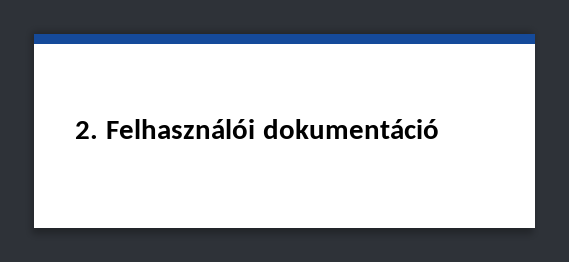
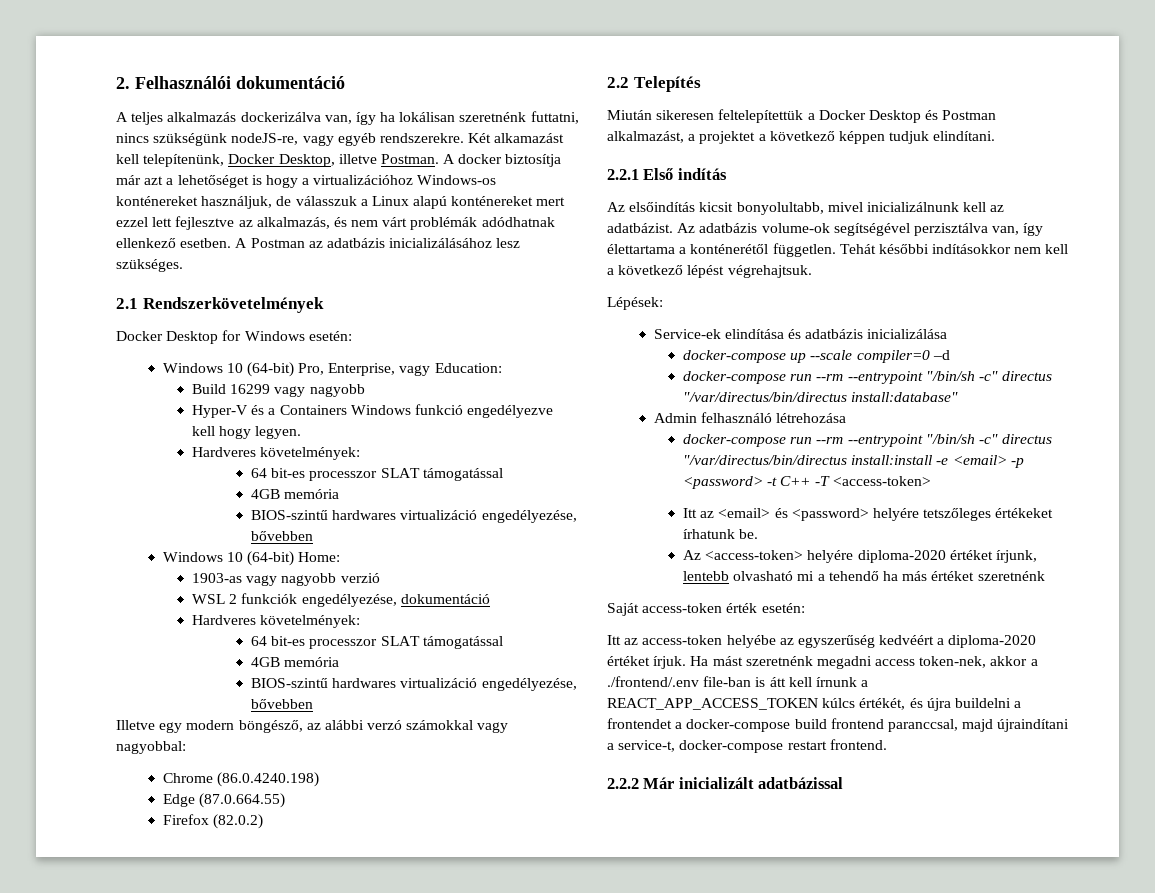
+ A teljes alkalmazás dockerizálva van, így ha lokálisan szeretnénk futtatni, nincs szükségünk nodeJS-re, vagy egyéb rendszerekre. Két alkamazást kell telepítenünk, Docker Desktop, illetve Postman. A docker biztosítja már azt a lehetőséget is hogy a virtualizációhoz Windows-os konténereket használjuk, de válasszuk a Linux alapú konténereket mert ezzel lett fejlesztve az alkalmazás, és nem várt problémák adódhatnak ellenkező esetben. A Postman az adatbázis inicializálásához lesz szükséges.
+ 2.1 Rendszerkövetelmények
+ Docker Desktop for Windows esetén:
+ Windows 10 (64-bit) Pro, Enterprise, vagy Education:
+ Build 16299 vagy nagyobb
+ Hyper-V és a Containers Windows funkció engedélyezve kell hogy legyen.
+ Hardveres követelmények:
+ 64 bit-es processzor SLAT támogatással
+ 4GB memória
+ BIOS-szintű hardwares virtualizáció engedélyezése, bővebben
+ Windows 10 (64-bit) Home:
+ 1903-as vagy nagyobb verzió
+ WSL 2 funkciók engedélyezése, dokumentáció
+ Hardveres követelmények:
+ 64 bit-es processzor SLAT támogatással
+ 4GB memória
+ BIOS-szintű hardwares virtualizáció engedélyezése, bővebben
+ Illetve egy modern böngésző, az alábbi verzó számokkal vagy nagyobbal:
+ Chrome (86.0.4240.198)
+ Edge (87.0.664.55)
+ Firefox (82.0.2)
+ 2.2 Telepítés
+ Miután sikeresen feltelepítettük a Docker Desktop és Postman alkalmazást, a projektet a következő képpen tudjuk elindítani.
+ 2.2.1 Első indítás
+ Az elsőindítás kicsit bonyolultabb, mivel inicializálnunk kell az adatbázist. Az adatbázis volume-ok segítségével perzisztálva van, így élettartama a konténerétől független. Tehát későbbi indításokkor nem kell a következő lépést végrehajtsuk.
+ Lépések:
+ Service-ek elindítása és adatbázis inicializálása
+ docker-compose up --scale compiler=0 –d
+ docker-compose run --rm --entrypoint "/bin/sh -c" directus "/var/directus/bin/directus install:database"
+ Admin felhasználó létrehozása
+ docker-compose run --rm --entrypoint "/bin/sh -c" directus "/var/directus/bin/directus install:install -e <email> -p <password> -t C++ -T <access-token>
+ Itt az <email> és <password> helyére tetszőleges értékeket írhatunk be.
+ Az <access-token> helyére diploma-2020 értéket írjunk, lentebb olvasható mi a tehendő ha más értéket szeretnénk
+ Saját access-token érték esetén:
+ Itt az access-token helyébe az egyszerűség kedvéért a diploma-2020 értéket írjuk. Ha mást szeretnénk megadni access token-nek, akkor a ./frontend/.env file-ban is átt kell írnunk a REACT_APP_ACCESS_TOKEN kúlcs értékét, és újra buildelni a frontendet a docker-compose build frontend paranccsal, majd újraindítani a service-t, docker-compose restart frontend.
+ 2.2.2 Már inicializált adatbázissal

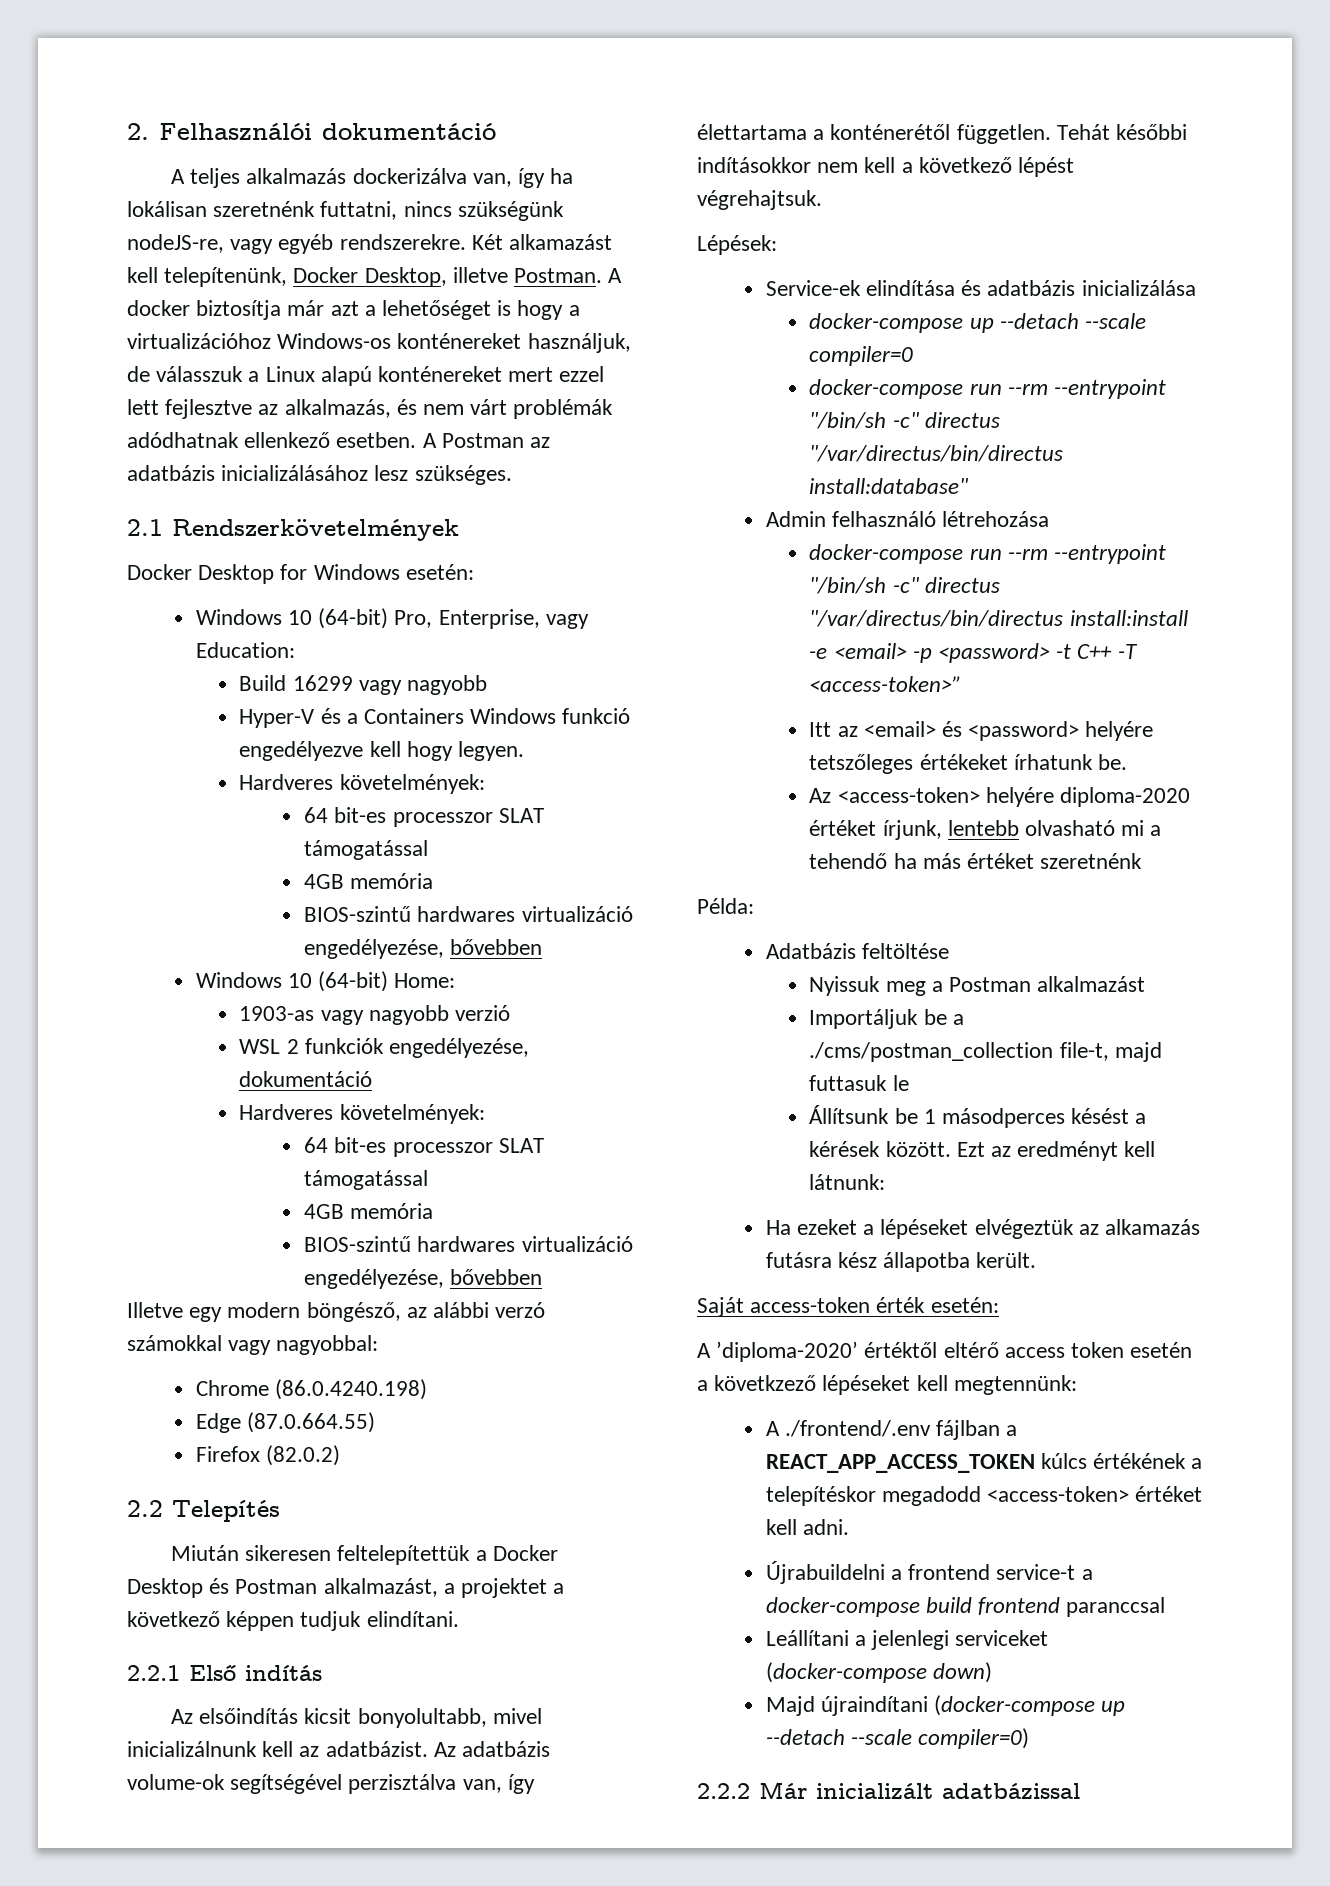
- docker-compose up --scale compiler=0 –d
+ docker-compose up --detach --scale compiler=0
- docker-compose run --rm --entrypoint "/bin/sh -c" directus "/var/directus/bin/directus install:install -e <email> -p <password> -t C++ -T <access-token>
+ docker-compose run --rm --entrypoint "/bin/sh -c" directus "/var/directus/bin/directus install:install -e <email> -p <password> -t C++ -T <access-token>”
+ Példa:
+ Adatbázis feltöltése
+ Nyissuk meg a Postman alkalmazást
+ Importáljuk be a ./cms/postman_collection file-t, majd futtasuk le
+ Állítsunk be 1 másodperces késést a kérések között. Ezt az eredményt kell látnunk:
+ Ha ezeket a lépéseket elvégeztük az alkamazás futásra kész állapotba került.
  Saját access-token érték esetén:
- Itt az access-token helyébe az egyszerűség kedvéért a diploma-2020 értéket írjuk. Ha mást szeretnénk megadni access token-nek, akkor a ./frontend/.env file-ban is átt kell írnunk a REACT_APP_ACCESS_TOKEN kúlcs értékét, és újra buildelni a frontendet a docker-compose build frontend paranccsal, majd újraindítani a service-t, docker-compose restart frontend.
+ A ’diploma-2020’ értéktől eltérő access token esetén a követkzező lépéseket kell megtennünk:
+ A ./frontend/.env fájlban a REACT_APP_ACCESS_TOKEN kúlcs értékének a telepítéskor megadodd <access-token> értéket kell adni.
+ Újrabuildelni a frontend service-t a docker-compose build frontend paranccsal
+ Leállítani a jelenlegi serviceket (docker-compose down)
+ Majd újraindítani (docker-compose up --detach --scale compiler=0)

